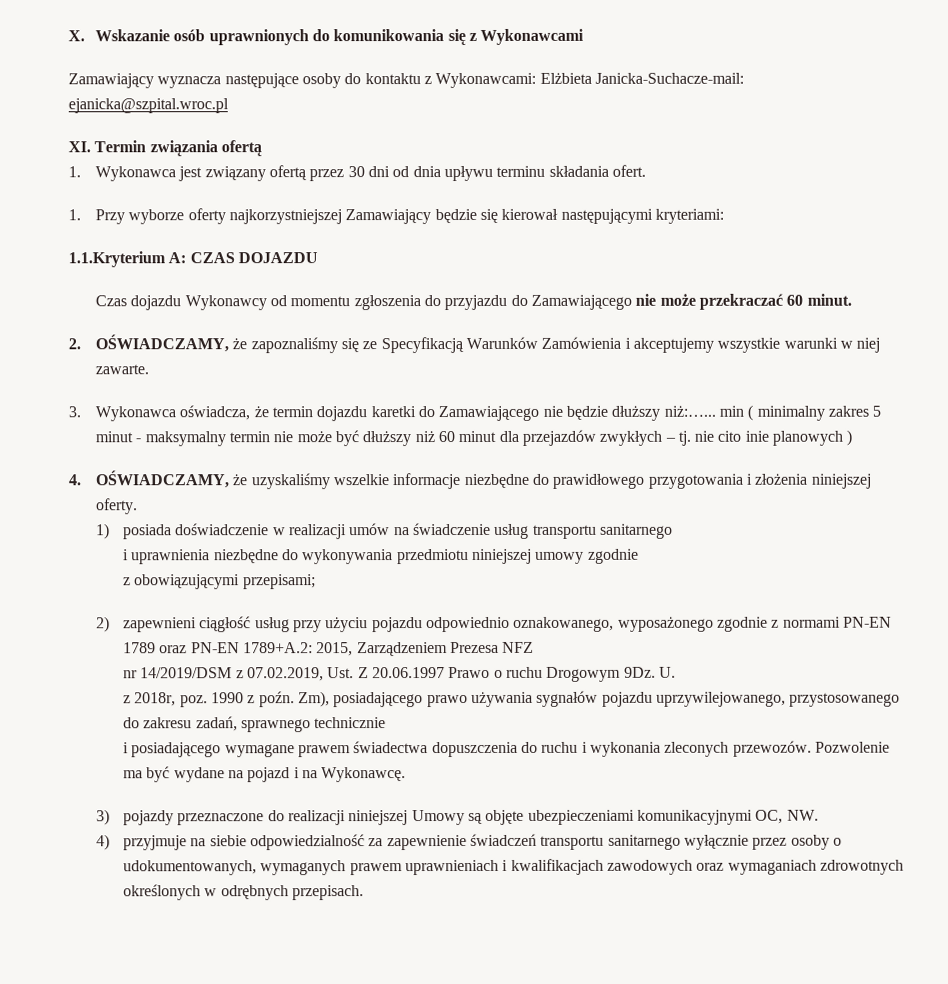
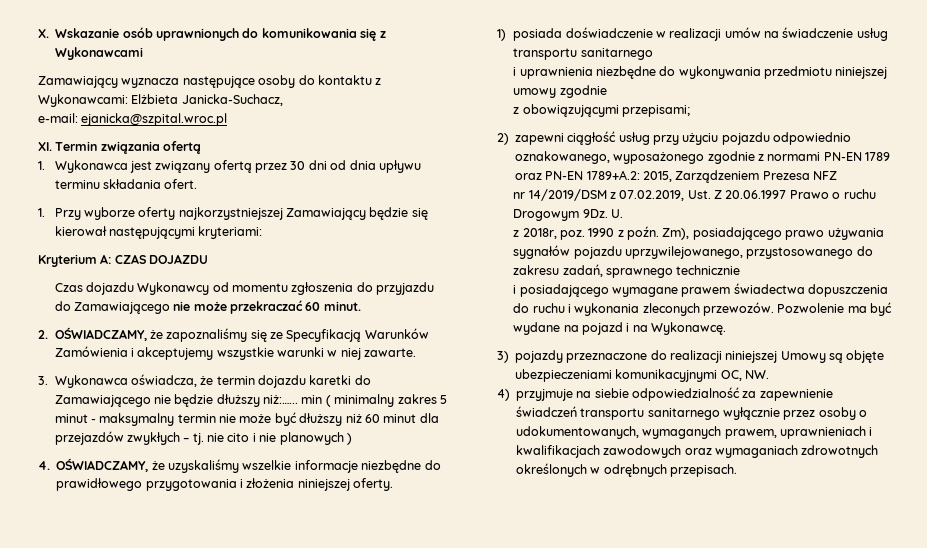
- Zamawiający wyznacza następujące osoby do kontaktu z Wykonawcami: Elżbieta Janicka-Suchacze-mail: ejanicka@szpital.wroc.pl
+ Zamawiający wyznacza następujące osoby do kontaktu z Wykonawcami: Elżbieta Janicka-Suchacz,
+ e-mail: ejanicka@szpital.wroc.pl
- 1.1.Kryterium A: CZAS DOJAZDU
+ Kryterium A: CZAS DOJAZDU
- 3. Wykonawca oświadcza, że termin dojazdu karetki do Zamawiającego nie będzie dłuższy niż:…... min ( minimalny zakres 5 minut - maksymalny termin nie może być dłuższy niż 60 minut dla przejazdów zwykłych – tj. nie cito inie planowych )
+ 3. Wykonawca oświadcza, że termin dojazdu karetki do Zamawiającego nie będzie dłuższy niż:…... min ( minimalny zakres 5 minut - maksymalny termin nie może być dłuższy niż 60 minut dla przejazdów zwykłych – tj. nie cito i nie planowych )
- 2) zapewnieni ciągłość usług przy użyciu pojazdu odpowiednio oznakowanego, wyposażonego zgodnie z normami PN-EN 1789 oraz PN-EN 1789+A.2: 2015, Zarządzeniem Prezesa NFZ
+ 2) zapewni ciągłość usług przy użyciu pojazdu odpowiednio oznakowanego, wyposażonego zgodnie z normami PN-EN 1789 oraz PN-EN 1789+A.2: 2015, Zarządzeniem Prezesa NFZ
- 4) przyjmuje na siebie odpowiedzialność za zapewnienie świadczeń transportu sanitarnego wyłącznie przez osoby o udokumentowanych, wymaganych prawem uprawnieniach i kwalifikacjach zawodowych oraz wymaganiach zdrowotnych określonych w odrębnych przepisach.
+ 4) przyjmuje na siebie odpowiedzialność za zapewnienie świadczeń transportu sanitarnego wyłącznie przez osoby o udokumentowanych, wymaganych prawem, uprawnieniach i kwalifikacjach zawodowych oraz wymaganiach zdrowotnych określonych w odrębnych przepisach.

